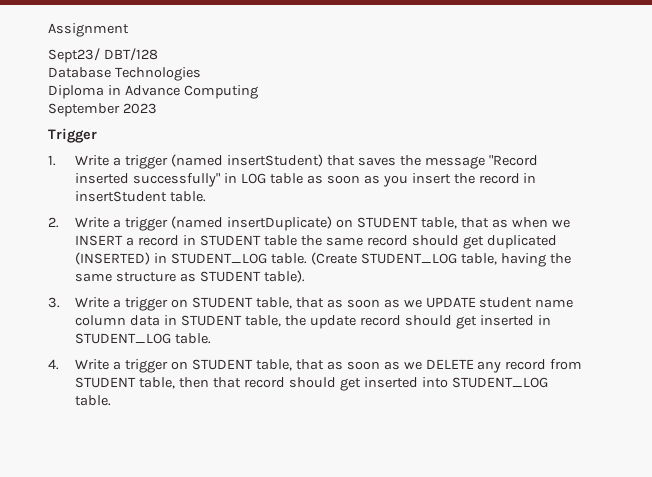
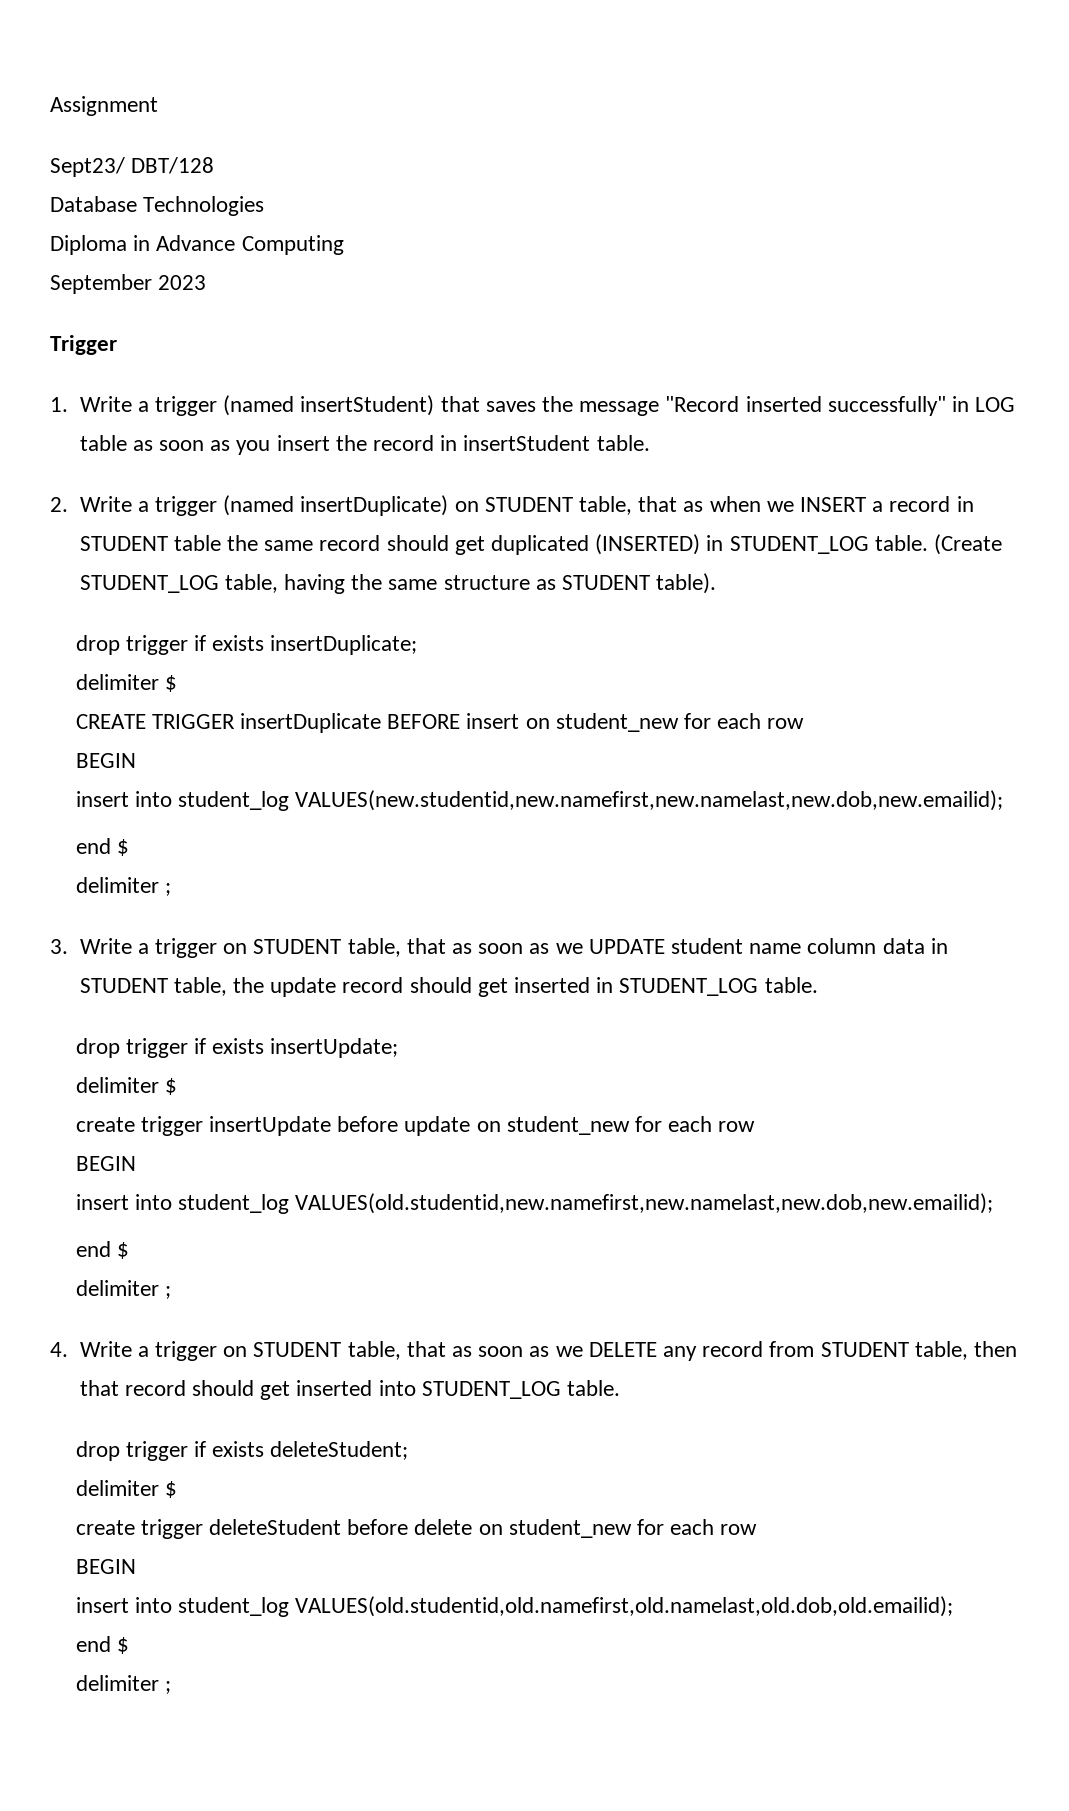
+ drop trigger if exists insertDuplicate;
+ delimiter $
+ CREATE TRIGGER insertDuplicate BEFORE insert on student_new for each row
+ BEGIN
+ insert into student_log VALUES(new.studentid,new.namefirst,new.namelast,new.dob,new.emailid);
+ end $
+ delimiter ;
+ drop trigger if exists insertUpdate;
+ delimiter $
+ create trigger insertUpdate before update on student_new for each row
+ BEGIN
+ insert into student_log VALUES(old.studentid,new.namefirst,new.namelast,new.dob,new.emailid);
+ end $
+ delimiter ;
+ drop trigger if exists deleteStudent;
+ delimiter $
+ create trigger deleteStudent before delete on student_new for each row
+ BEGIN
+ insert into student_log VALUES(old.studentid,old.namefirst,old.namelast,old.dob,old.emailid);
+ end $
+ delimiter ;

